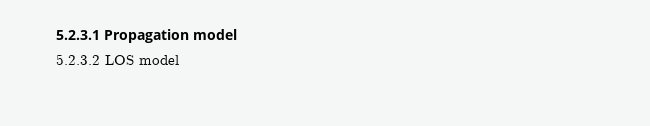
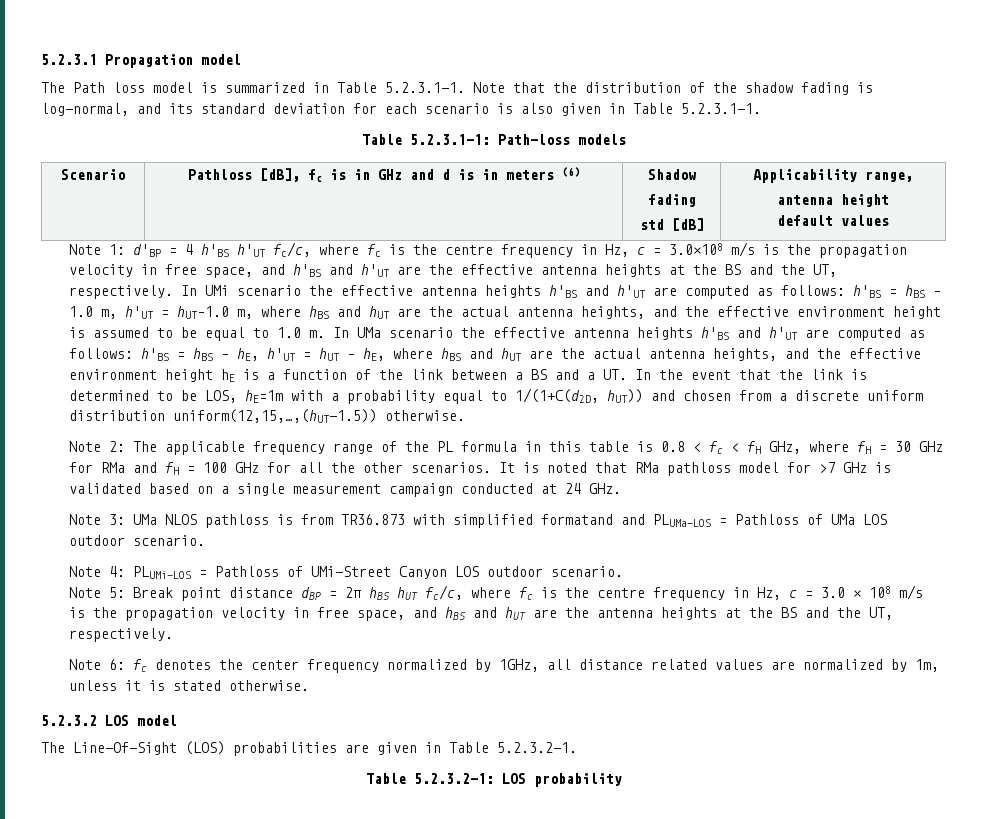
+ The Path loss model is summarized in Table 5.2.3.1-1. Note that the distribution of the shadow fading is log-normal, and its standard deviation for each scenario is also given in Table 5.2.3.1-1.
+ Table 5.2.3.1-1: Path-loss models
+ Scenario | Pathloss [dB], fc is in GHz and d is in meters (6) | Shadow
+ fading
+ std [dB] | Applicability range,
+ antenna height
+ default values
+ Note 1: d'BP = 4 h'BS h'UT fc/c, where fc is the centre frequency in Hz, c = 3.0×108 m/s is the propagation velocity in free space, and h'BS and h'UT are the effective antenna heights at the BS and the UT, respectively. In UMi scenario the effective antenna heights h'BS and h'UT are computed as follows: h'BS = hBS – 1.0 m, h'UT = hUT–1.0 m, where hBS and hUT are the actual antenna heights, and the effective environment height is assumed to be equal to 1.0 m. In UMa scenario the effective antenna heights h'BS and h'UT are computed as follows: h'BS = hBS – hE, h'UT = hUT – hE, where hBS and hUT are the actual antenna heights, and the effective environment height hE is a function of the link between a BS and a UT. In the event that the link is determined to be LOS, hE=1m with a probability equal to 1/(1+C(d2D, hUT)) and chosen from a discrete uniform distribution uniform(12,15,…,(hUT-1.5)) otherwise.
+ Note 2: The applicable frequency range of the PL formula in this table is 0.8 < fc < fH GHz, where fH = 30 GHz for RMa and fH = 100 GHz for all the other scenarios. It is noted that RMa pathloss model for >7 GHz is validated based on a single measurement campaign conducted at 24 GHz.
+ Note 3: UMa NLOS pathloss is from TR36.873 with simplified formatand and PLUMa-LOS = Pathloss of UMa LOS outdoor scenario.
+ Note 4: PLUMi-LOS = Pathloss of UMi-Street Canyon LOS outdoor scenario.
+ Note 5: Break point distance dBP = 2π hBS hUT fc/c, where fc is the centre frequency in Hz, c = 3.0 × 108 m/s is the propagation velocity in free space, and hBS and hUT are the antenna heights at the BS and the UT, respectively.
+ Note 6: fc denotes the center frequency normalized by 1GHz, all distance related values are normalized by 1m, unless it is stated otherwise.
  5.2.3.2 LOS model
+ The Line-Of-Sight (LOS) probabilities are given in Table 5.2.3.2-1.
+ Table 5.2.3.2-1: LOS probability

